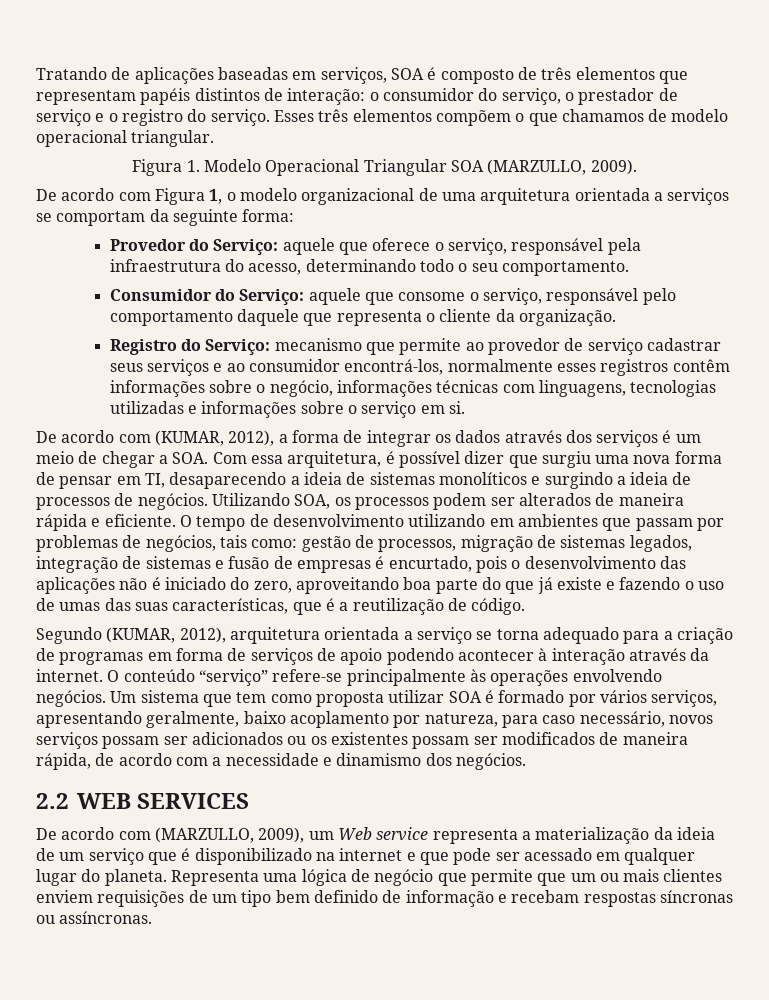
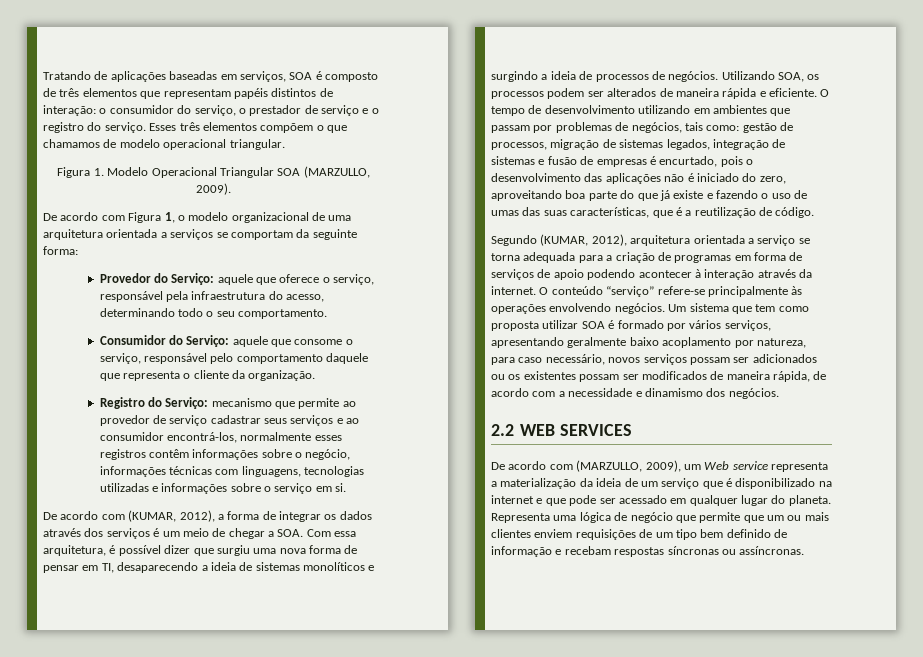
- Segundo (KUMAR, 2012), arquitetura orientada a serviço se torna adequado para a criação de programas em forma de serviços de apoio podendo acontecer à interação através da internet.
+ Segundo (KUMAR, 2012), arquitetura orientada a serviço se torna adequada para a criação de programas em forma de serviços de apoio podendo acontecer à interação através da internet.
- Um sistema que tem como proposta utilizar SOA é formado por vários serviços, apresentando geralmente, baixo acoplamento por natureza, para caso necessário, novos serviços possam ser adicionados ou os existentes possam ser modificados de maneira rápida, de acordo com a necessidade e dinamismo dos negócios.
+ Um sistema que tem como proposta utilizar SOA é formado por vários serviços, apresentando geralmente baixo acoplamento por natureza, para caso necessário, novos serviços possam ser adicionados ou os existentes possam ser modificados de maneira rápida, de acordo com a necessidade e dinamismo dos negócios.

